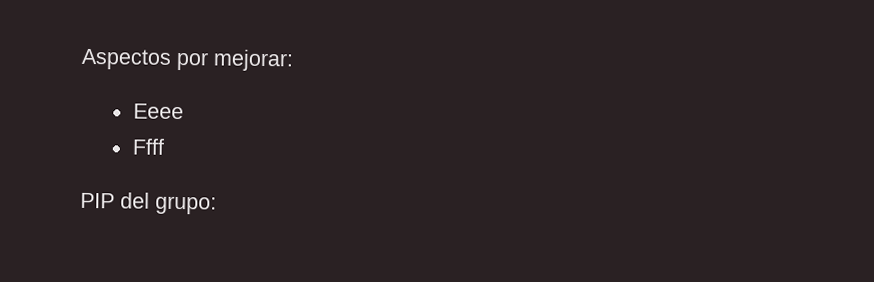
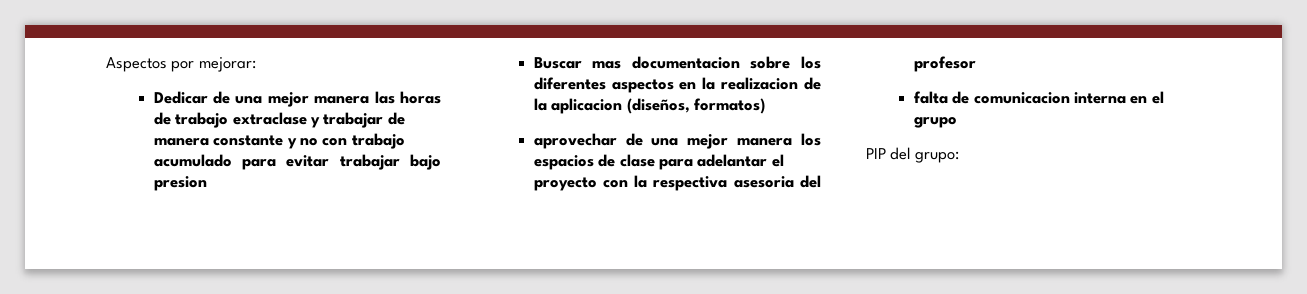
- Eeee
- Ffff
+ Dedicar de una mejor manera las horas de trabajo extraclase y trabajar de manera constante y no con trabajo acumulado para evitar trabajar bajo presion
+ Buscar mas documentacion sobre los diferentes aspectos en la realizacion de la aplicacion (diseños, formatos)
+ aprovechar de una mejor manera los espacios de clase para adelantar el proyecto con la respectiva asesoria del profesor
+ falta de comunicacion interna en el grupo

